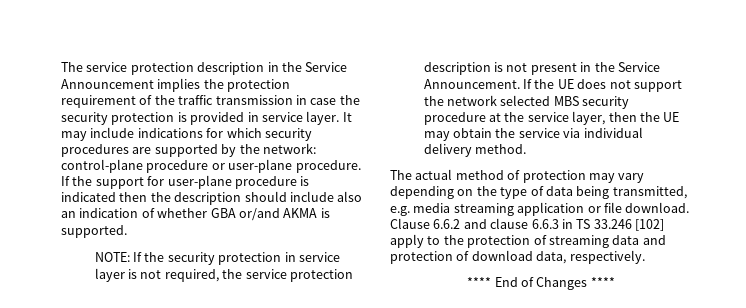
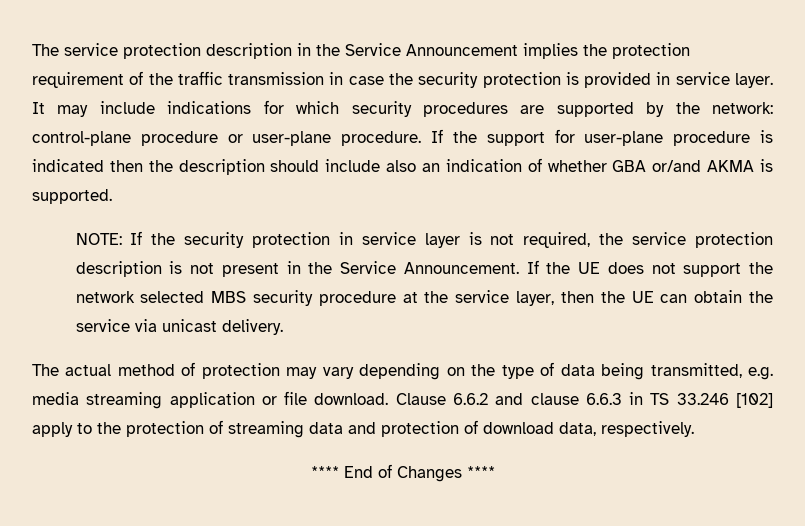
- If the UE does not support the network selected MBS security procedure at the service layer, then the UE may obtain the service via individual delivery method.
+ If the UE does not support the network selected MBS security procedure at the service layer, then the UE can obtain the service via unicast delivery.

